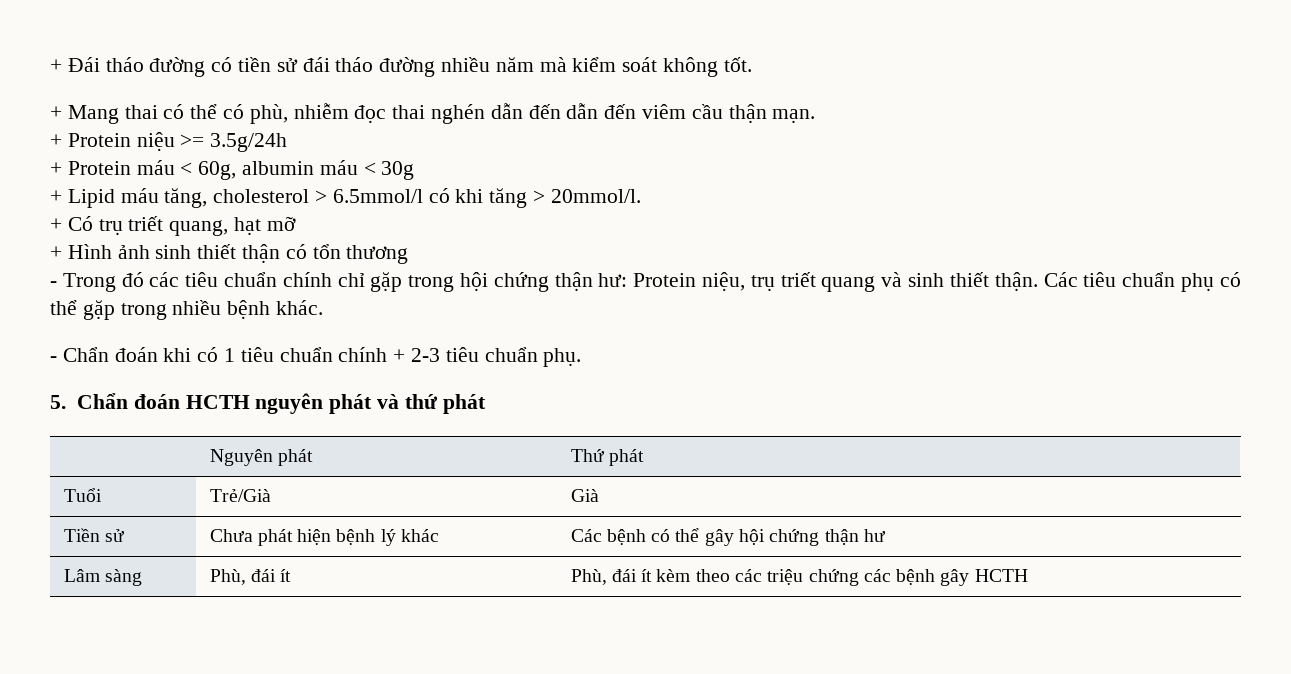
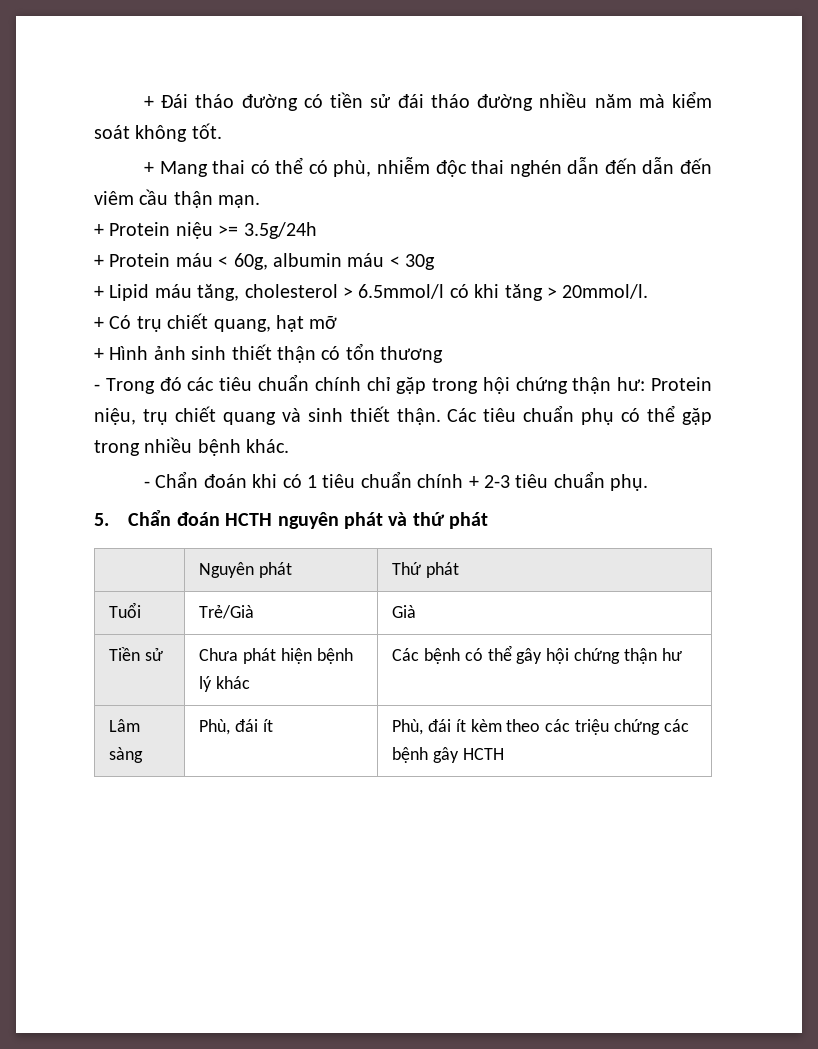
- + Mang thai có thể có phù, nhiễm đọc thai nghén dẫn đến dẫn đến viêm cầu thận mạn.
+ + Mang thai có thể có phù, nhiễm độc thai nghén dẫn đến dẫn đến viêm cầu thận mạn.
- + Có trụ triết quang, hạt mỡ
+ + Có trụ chiết quang, hạt mỡ
- - Trong đó các tiêu chuẩn chính chỉ gặp trong hội chứng thận hư: Protein niệu, trụ triết quang và sinh thiết thận.
+ - Trong đó các tiêu chuẩn chính chỉ gặp trong hội chứng thận hư: Protein niệu, trụ chiết quang và sinh thiết thận.

